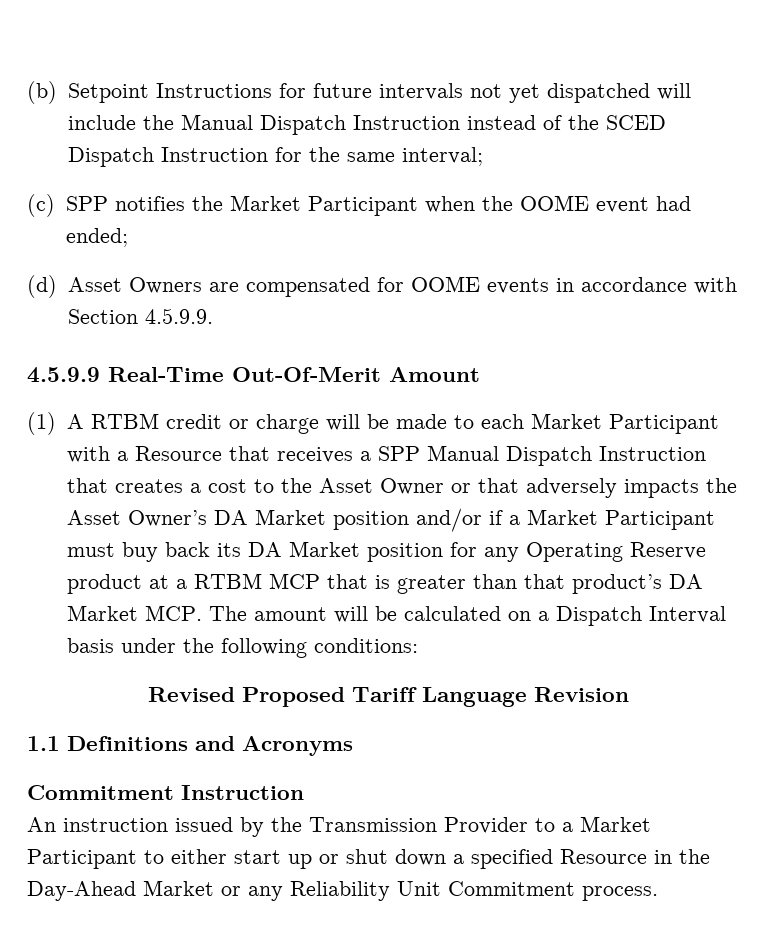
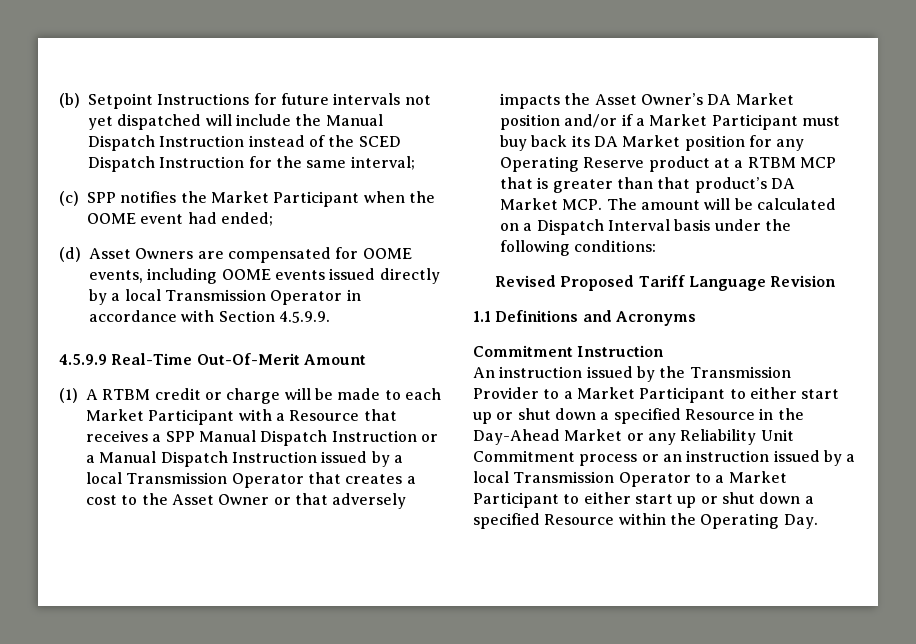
- (d) Asset Owners are compensated for OOME events in accordance with Section 4.5.9.9.
+ (d) Asset Owners are compensated for OOME events, including OOME events issued directly by a local Transmission Operator in accordance with Section 4.5.9.9.
- (1) A RTBM credit or charge will be made to each Market Participant with a Resource that receives a SPP Manual Dispatch Instruction that creates a cost to the Asset Owner or that adversely impacts the Asset Owner’s DA Market position and/or if a Market Participant must buy back its DA Market position for any Operating Reserve product at a RTBM MCP that is greater than that product’s DA Market MCP. The amount will be calculated on a Dispatch Interval basis under the following conditions:
+ (1) A RTBM credit or charge will be made to each Market Participant with a Resource that receives a SPP Manual Dispatch Instruction or a Manual Dispatch Instruction issued by a local Transmission Operator that creates a cost to the Asset Owner or that adversely impacts the Asset Owner’s DA Market position and/or if a Market Participant must buy back its DA Market position for any Operating Reserve product at a RTBM MCP that is greater than that product’s DA Market MCP. The amount will be calculated on a Dispatch Interval basis under the following conditions:
- An instruction issued by the Transmission Provider to a Market Participant to either start up or shut down a specified Resource in the Day-Ahead Market or any Reliability Unit Commitment process.
+ An instruction issued by the Transmission Provider to a Market Participant to either start up or shut down a specified Resource in the Day-Ahead Market or any Reliability Unit Commitment process or an instruction issued by a local Transmission Operator to a Market Participant to either start up or shut down a specified Resource within the Operating Day.

